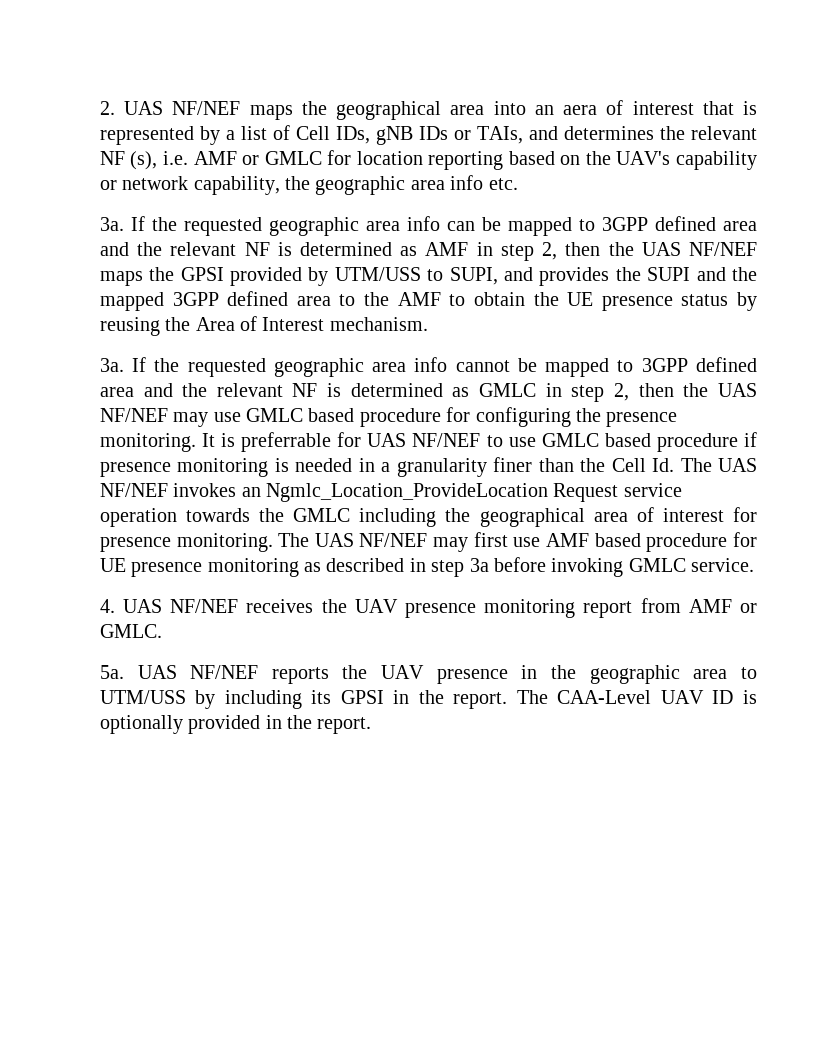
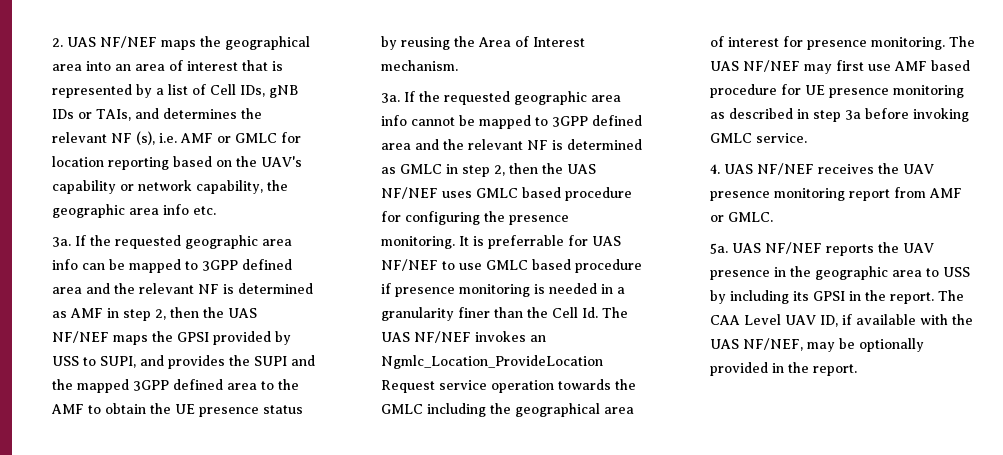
- 2. UAS NF/NEF maps the geographical area into an aera of interest that is represented by a list of Cell IDs, gNB IDs or TAIs, and determines the relevant NF (s), i.e. AMF or GMLC for location reporting based on the UAV's capability or network capability, the geographic area info etc.
+ 2. UAS NF/NEF maps the geographical area into an area of interest that is represented by a list of Cell IDs, gNB IDs or TAIs, and determines the relevant NF (s), i.e. AMF or GMLC for location reporting based on the UAV's capability or network capability, the geographic area info etc.
- If the requested geographic area info can be mapped to 3GPP defined area and the relevant NF is determined as AMF in step 2, then the UAS NF/NEF maps the GPSI provided by UTM/USS to SUPI, and provides the SUPI and the mapped 3GPP defined area to the AMF to obtain the UE presence status by reusing the Area of Interest mechanism.
+ If the requested geographic area info can be mapped to 3GPP defined area and the relevant NF is determined as AMF in step 2, then the UAS NF/NEF maps the GPSI provided by USS to SUPI, and provides the SUPI and the mapped 3GPP defined area to the AMF to obtain the UE presence status by reusing the Area of Interest mechanism.
- If the requested geographic area info cannot be mapped to 3GPP defined area and the relevant NF is determined as GMLC in step 2, then the UAS NF/NEF may use GMLC based procedure for configuring the presence monitoring.
+ If the requested geographic area info cannot be mapped to 3GPP defined area and the relevant NF is determined as GMLC in step 2, then the UAS NF/NEF uses GMLC based procedure for configuring the presence monitoring.
- UAS NF/NEF reports the UAV presence in the geographic area to UTM/USS by including its GPSI in the report.
+ UAS NF/NEF reports the UAV presence in the geographic area to USS by including its GPSI in the report.
- The CAA-Level UAV ID is optionally provided in the report.
+ The CAA Level UAV ID, if available with the UAS NF/NEF, may be optionally provided in the report.

